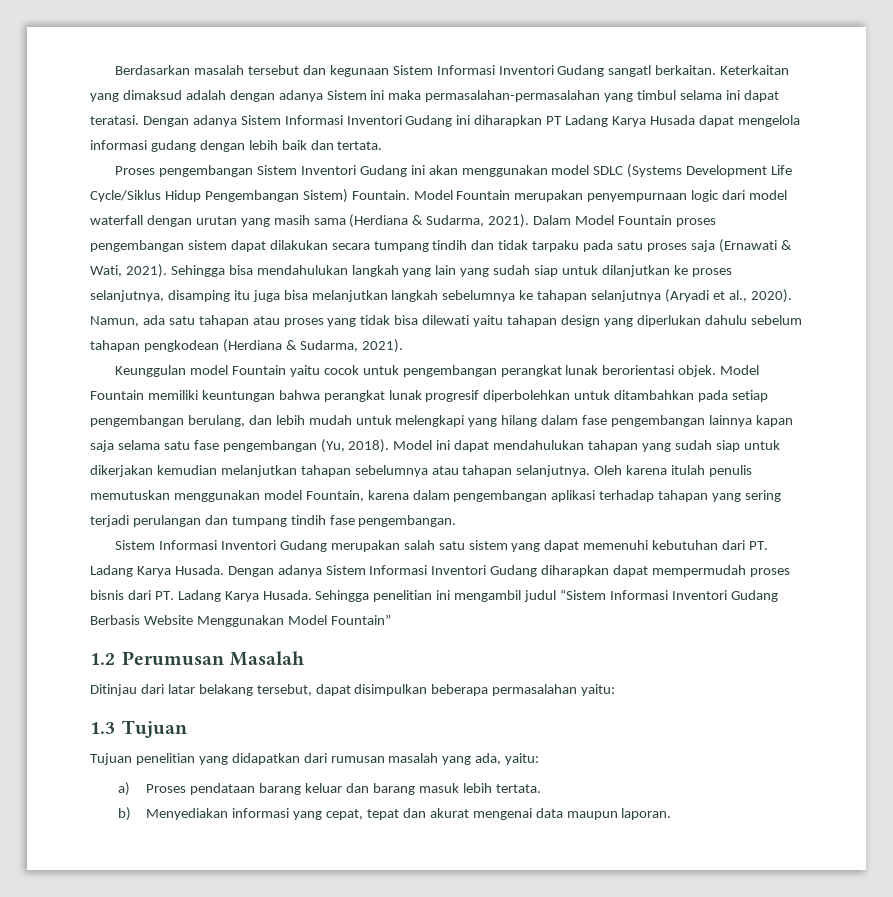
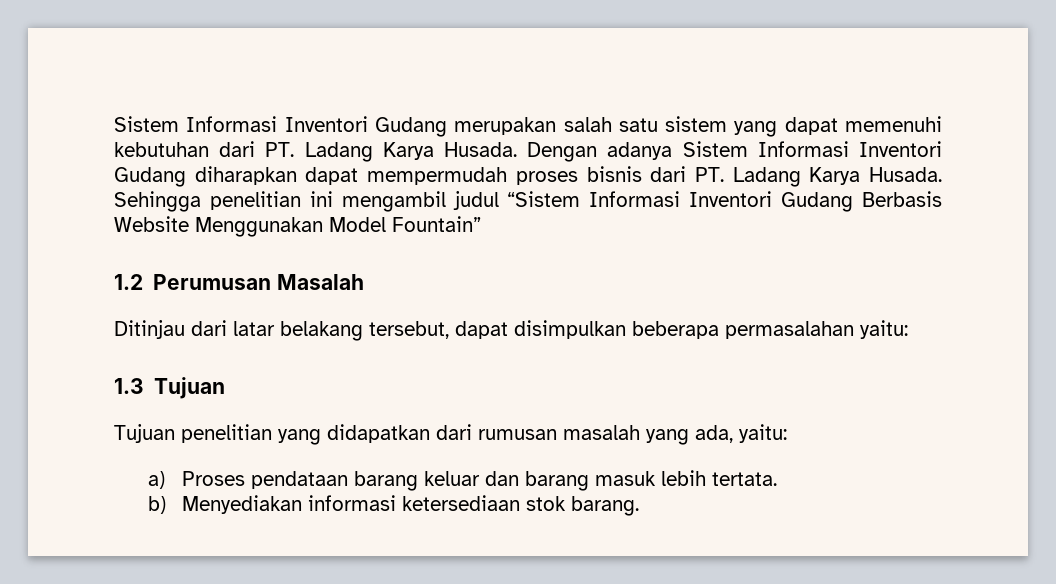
- Berdasarkan masalah tersebut dan kegunaan Sistem Informasi Inventori Gudang sangatl berkaitan. Keterkaitan yang dimaksud adalah dengan adanya Sistem ini maka permasalahan-permasalahan yang timbul selama ini dapat teratasi. Dengan adanya Sistem Informasi Inventori Gudang ini diharapkan PT Ladang Karya Husada dapat mengelola informasi gudang dengan lebih baik dan tertata.
- Proses pengembangan Sistem Inventori Gudang ini akan menggunakan model SDLC (Systems Development Life Cycle/Siklus Hidup Pengembangan Sistem) Fountain. Model Fountain merupakan penyempurnaan logic dari model waterfall dengan urutan yang masih sama (Herdiana & Sudarma, 2021). Dalam Model Fountain proses pengembangan sistem dapat dilakukan secara tumpang tindih dan tidak tarpaku pada satu proses saja (Ernawati & Wati, 2021). Sehingga bisa mendahulukan langkah yang lain yang sudah siap untuk dilanjutkan ke proses selanjutnya, disamping itu juga bisa melanjutkan langkah sebelumnya ke tahapan selanjutnya (Aryadi et al., 2020). Namun, ada satu tahapan atau proses yang tidak bisa dilewati yaitu tahapan design yang diperlukan dahulu sebelum tahapan pengkodean (Herdiana & Sudarma, 2021).
- Keunggulan model Fountain yaitu cocok untuk pengembangan perangkat lunak berorientasi objek. Model Fountain memiliki keuntungan bahwa perangkat lunak progresif diperbolehkan untuk ditambahkan pada setiap pengembangan berulang, dan lebih mudah untuk melengkapi yang hilang dalam fase pengembangan lainnya kapan saja selama satu fase pengembangan (Yu, 2018). Model ini dapat mendahulukan tahapan yang sudah siap untuk dikerjakan kemudian melanjutkan tahapan sebelumnya atau tahapan selanjutnya. Oleh karena itulah penulis memutuskan menggunakan model Fountain, karena dalam pengembangan aplikasi terhadap tahapan yang sering terjadi perulangan dan tumpang tindih fase pengembangan.
- b) Menyediakan informasi yang cepat, tepat dan akurat mengenai data maupun laporan.
+ b) Menyediakan informasi ketersediaan stok barang.

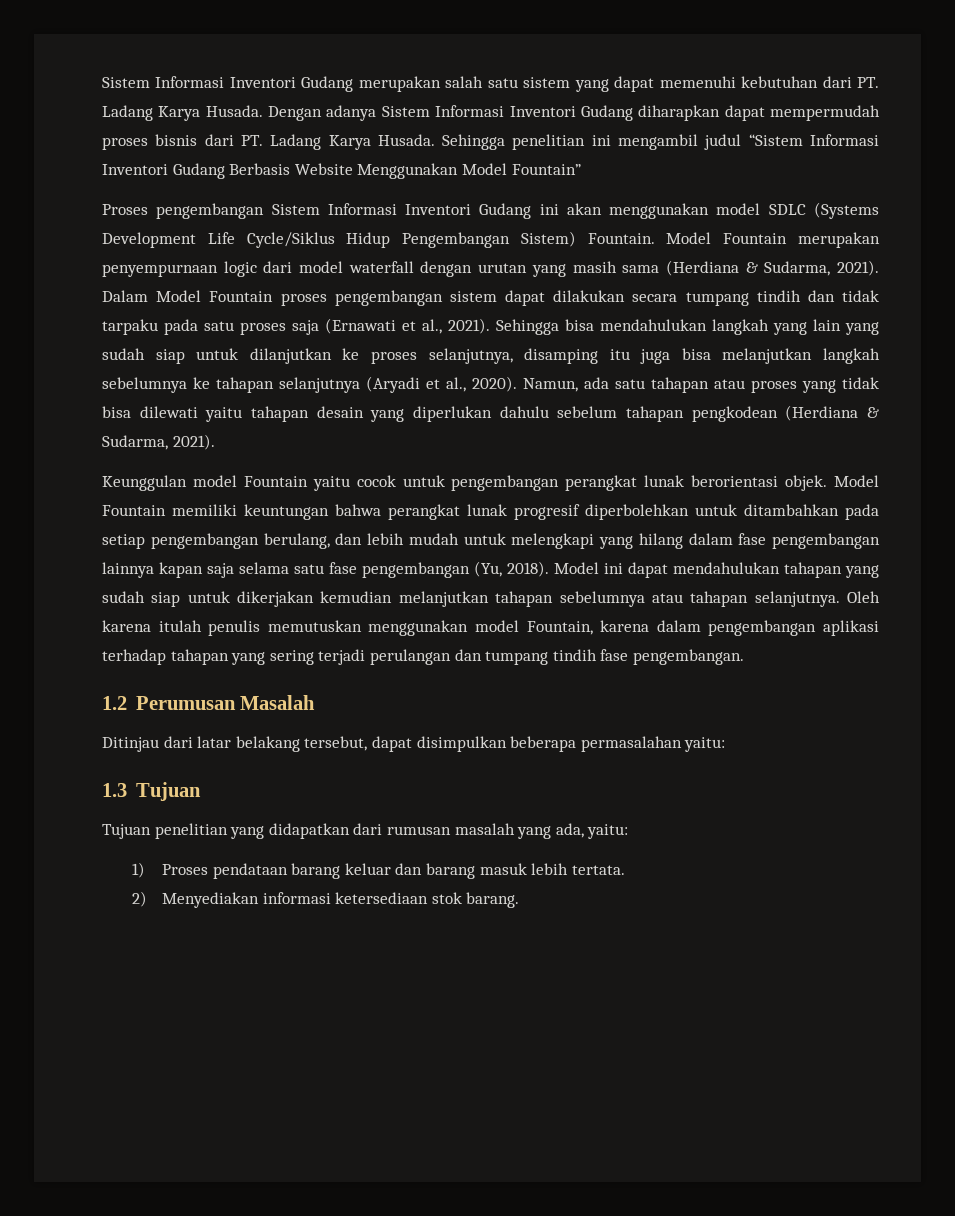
+ Proses pengembangan Sistem Informasi Inventori Gudang ini akan menggunakan model SDLC (Systems Development Life Cycle/Siklus Hidup Pengembangan Sistem) Fountain. Model Fountain merupakan penyempurnaan logic dari model waterfall dengan urutan yang masih sama (Herdiana & Sudarma, 2021). Dalam Model Fountain proses pengembangan sistem dapat dilakukan secara tumpang tindih dan tidak tarpaku pada satu proses saja (Ernawati et al., 2021). Sehingga bisa mendahulukan langkah yang lain yang sudah siap untuk dilanjutkan ke proses selanjutnya, disamping itu juga bisa melanjutkan langkah sebelumnya ke tahapan selanjutnya (Aryadi et al., 2020). Namun, ada satu tahapan atau proses yang tidak bisa dilewati yaitu tahapan desain yang diperlukan dahulu sebelum tahapan pengkodean (Herdiana & Sudarma, 2021).
+ Keunggulan model Fountain yaitu cocok untuk pengembangan perangkat lunak berorientasi objek. Model Fountain memiliki keuntungan bahwa perangkat lunak progresif diperbolehkan untuk ditambahkan pada setiap pengembangan berulang, dan lebih mudah untuk melengkapi yang hilang dalam fase pengembangan lainnya kapan saja selama satu fase pengembangan (Yu, 2018). Model ini dapat mendahulukan tahapan yang sudah siap untuk dikerjakan kemudian melanjutkan tahapan sebelumnya atau tahapan selanjutnya. Oleh karena itulah penulis memutuskan menggunakan model Fountain, karena dalam pengembangan aplikasi terhadap tahapan yang sering terjadi perulangan dan tumpang tindih fase pengembangan.
- a) Proses pendataan barang keluar dan barang masuk lebih tertata.
+ 1) Proses pendataan barang keluar dan barang masuk lebih tertata.
- b) Menyediakan informasi ketersediaan stok barang.
+ 2) Menyediakan informasi ketersediaan stok barang.

